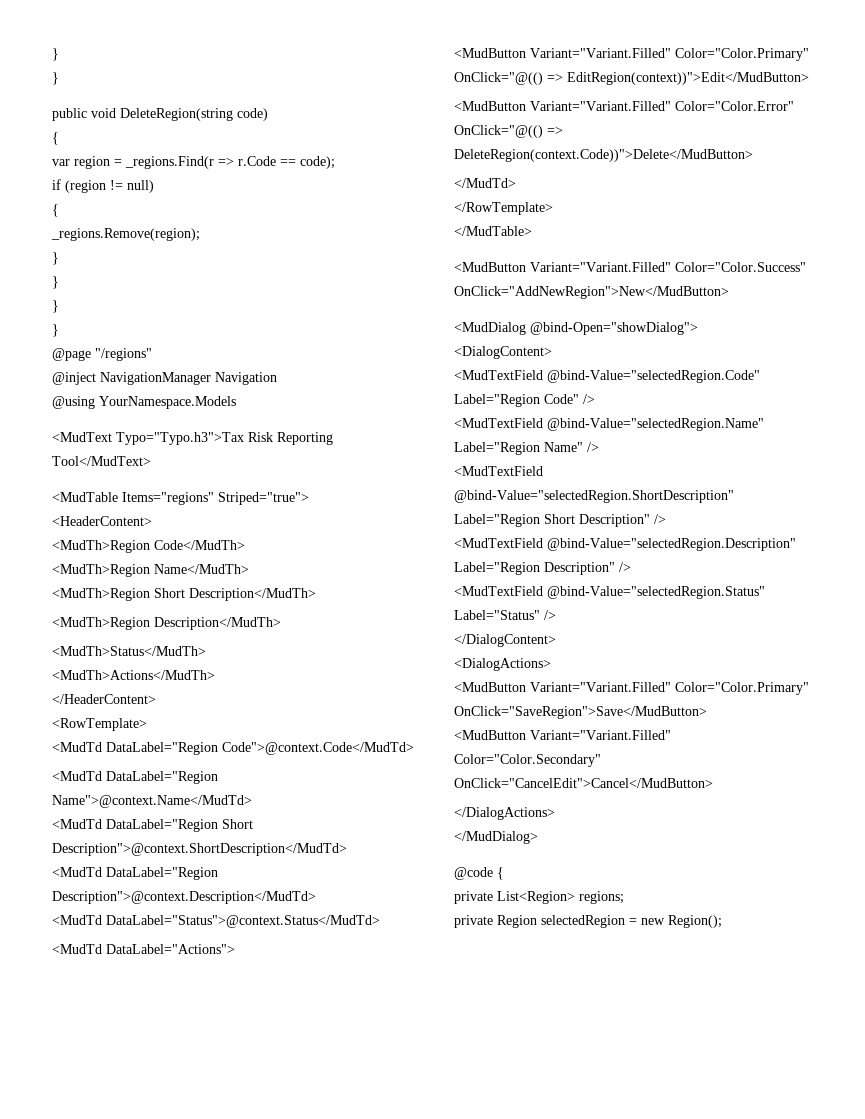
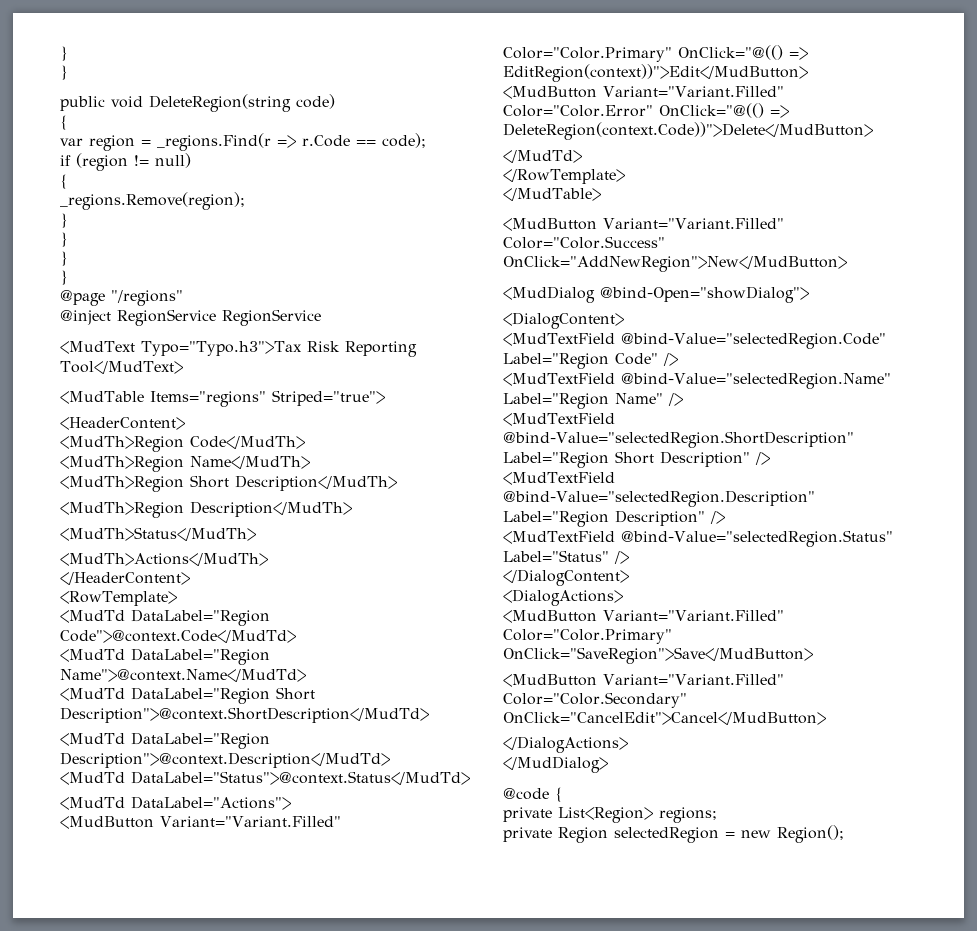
- @inject NavigationManager Navigation
- @using YourNamespace.Models
+ @inject RegionService RegionService

